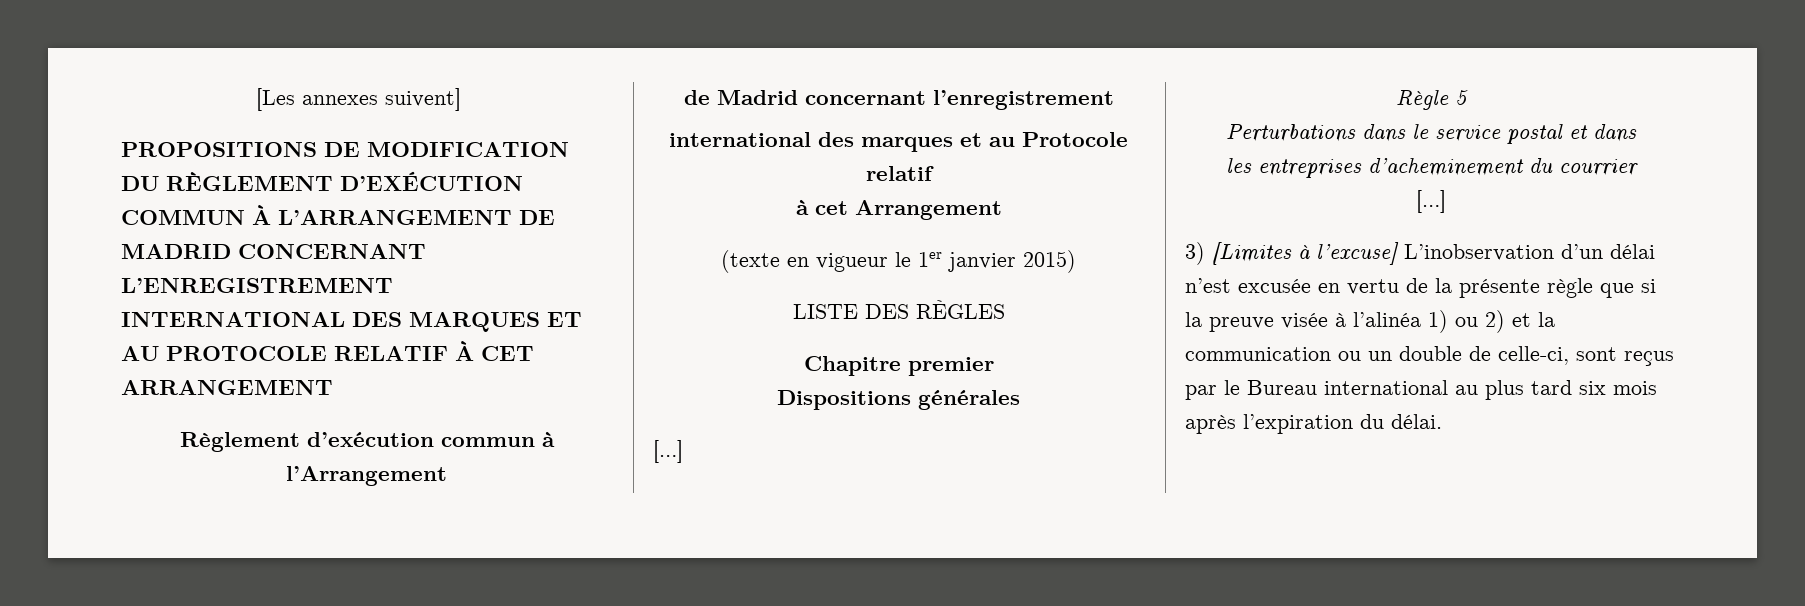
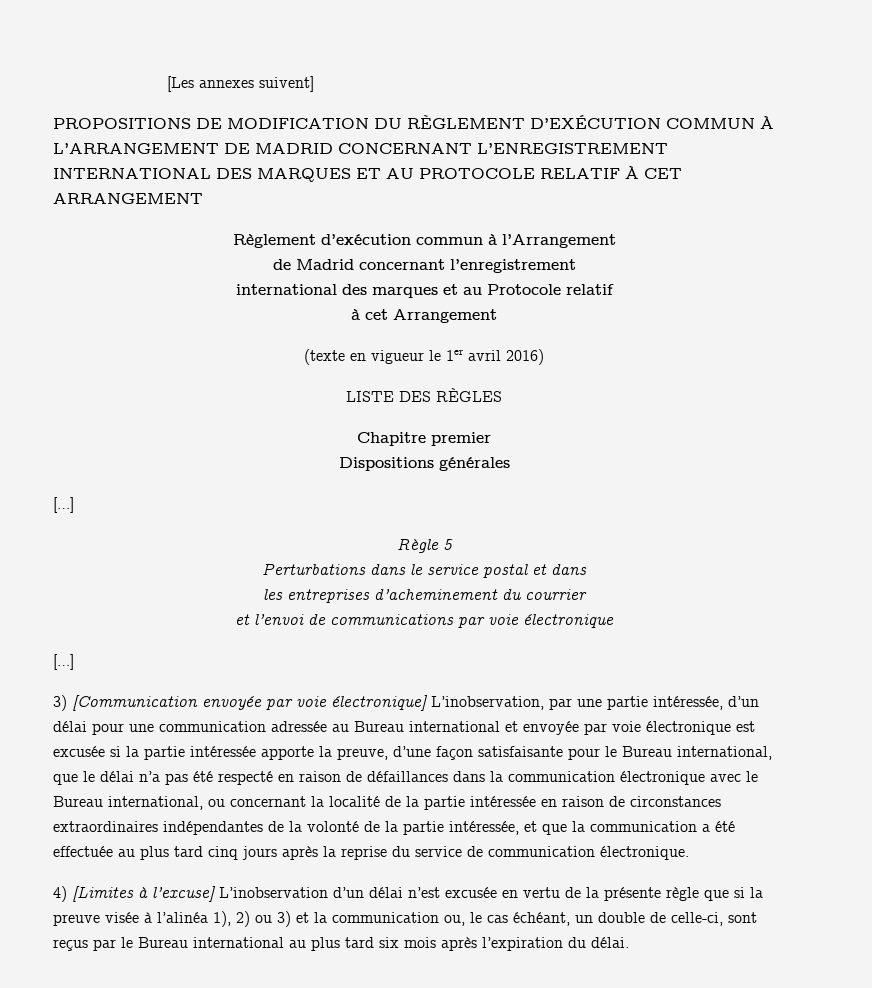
- (texte en vigueur le 1er janvier 2015)
+ (texte en vigueur le 1er avril 2016)
  les entreprises d’acheminement du courrier
+ et l’envoi de communications par voie électronique
  […]
- 3) [Limites à l’excuse] L’inobservation d’un délai n’est excusée en vertu de la présente règle que si la preuve visée à l’alinéa 1) ou 2) et la communication ou un double de celle-ci, sont reçus par le Bureau international au plus tard six mois après l’expiration du délai.
+ 3) [Communication envoyée par voie électronique] L’inobservation, par une partie intéressée, d’un délai pour une communication adressée au Bureau international et envoyée par voie électronique est excusée si la partie intéressée apporte la preuve, d’une façon satisfaisante pour le Bureau international, que le délai n’a pas été respecté en raison de défaillances dans la communication électronique avec le Bureau international, ou concernant la localité de la partie intéressée en raison de circonstances extraordinaires indépendantes de la volonté de la partie intéressée, et que la communication a été effectuée au plus tard cinq jours après la reprise du service de communication électronique.
+ 4) [Limites à l’excuse] L’inobservation d’un délai n’est excusée en vertu de la présente règle que si la preuve visée à l’alinéa 1), 2) ou 3) et la communication ou, le cas échéant, un double de celle-ci, sont reçus par le Bureau international au plus tard six mois après l’expiration du délai.

